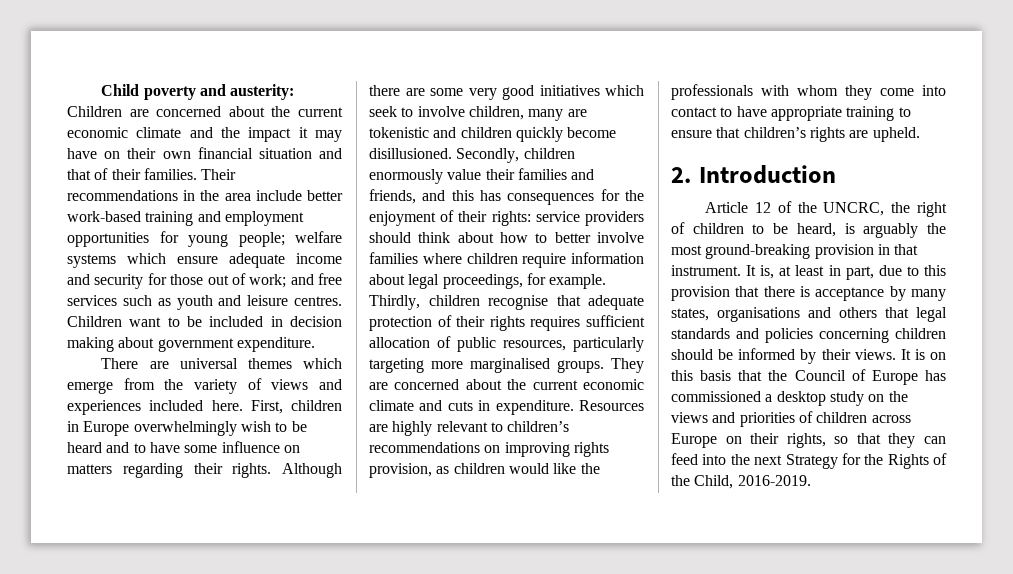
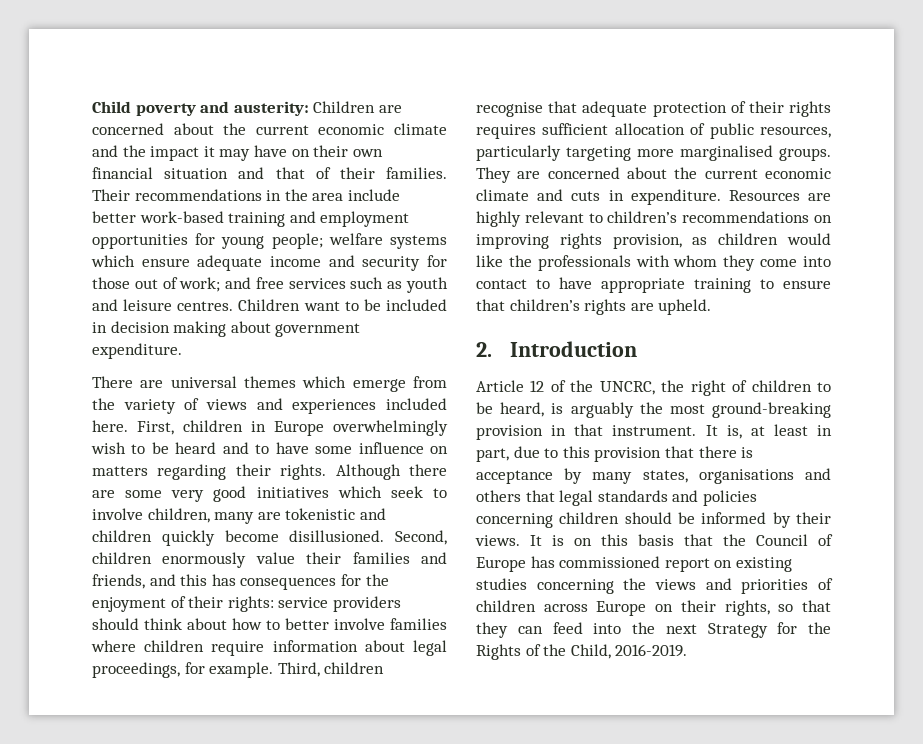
- Secondly, children enormously value their families and friends, and this has consequences for the enjoyment of their rights: service providers should think about how to better involve families where children require information about legal proceedings, for example.
+ Second, children enormously value their families and friends, and this has consequences for the enjoyment of their rights: service providers should think about how to better involve families where children require information about legal proceedings, for example.
- Thirdly, children recognise that adequate protection of their rights requires sufficient allocation of public resources, particularly targeting more marginalised groups.
+ Third, children recognise that adequate protection of their rights requires sufficient allocation of public resources, particularly targeting more marginalised groups.
- It is on this basis that the Council of Europe has commissioned a desktop study on the views and priorities of children across Europe on their rights, so that they can feed into the next Strategy for the Rights of the Child, 2016-2019.
+ It is on this basis that the Council of Europe has commissioned report on existing studies concerning the views and priorities of children across Europe on their rights, so that they can feed into the next Strategy for the Rights of the Child, 2016-2019.

